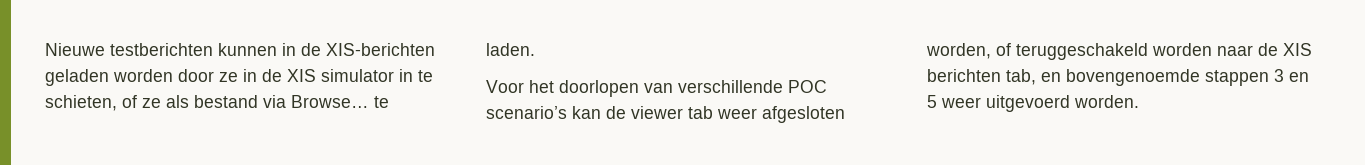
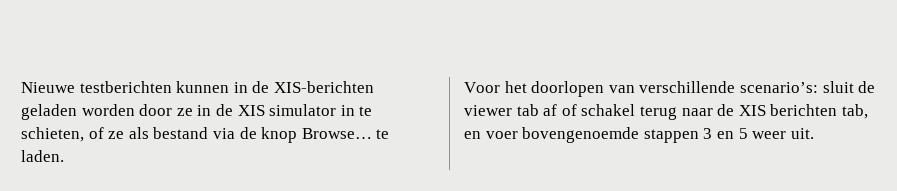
- Nieuwe testberichten kunnen in de XIS-berichten geladen worden door ze in de XIS simulator in te schieten, of ze als bestand via Browse… te laden.
+ Nieuwe testberichten kunnen in de XIS-berichten geladen worden door ze in de XIS simulator in te schieten, of ze als bestand via de knop Browse… te laden.
- Voor het doorlopen van verschillende POC scenario’s kan de viewer tab weer afgesloten worden, of teruggeschakeld worden naar de XIS berichten tab, en bovengenoemde stappen 3 en 5 weer uitgevoerd worden.
+ Voor het doorlopen van verschillende scenario’s: sluit de viewer tab af of schakel terug naar de XIS berichten tab, en voer bovengenoemde stappen 3 en 5 weer uit.

